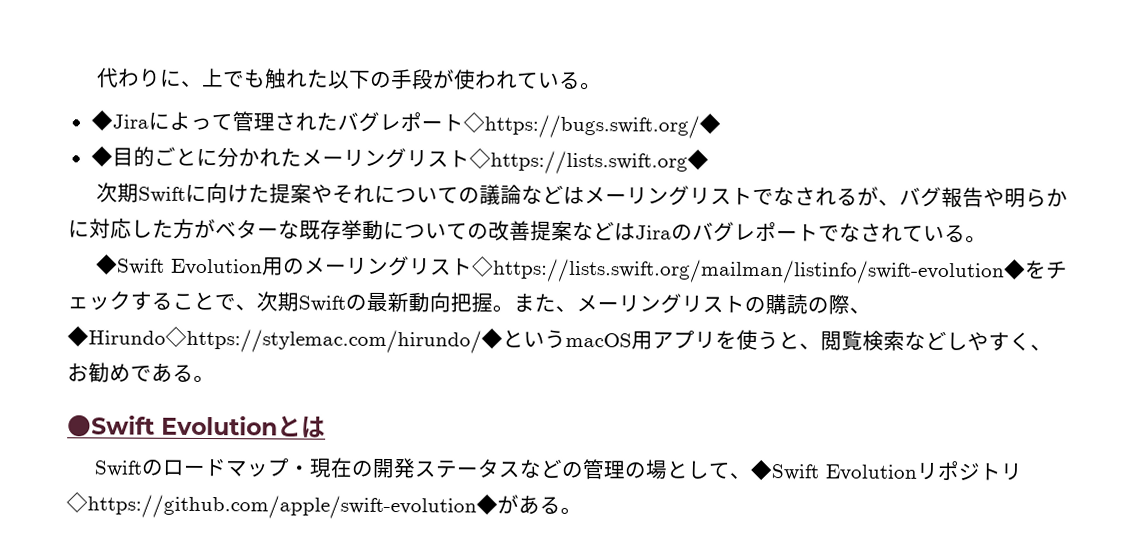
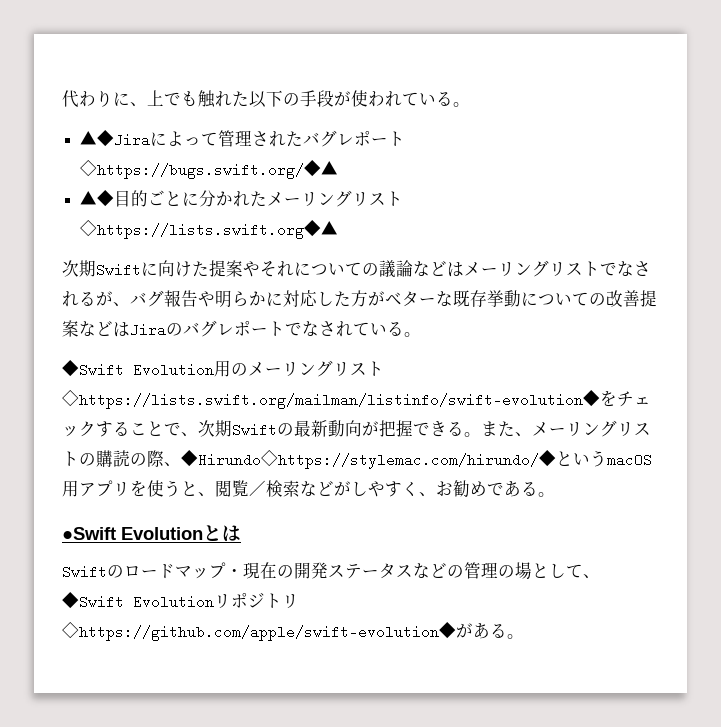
- ◆Jiraによって管理されたバグレポート◇https://bugs.swift.org/◆
- ◆目的ごとに分かれたメーリングリスト◇https://lists.swift.org◆
+ ▲◆Jiraによって管理されたバグレポート◇https://bugs.swift.org/◆▲
+ ▲◆目的ごとに分かれたメーリングリスト◇https://lists.swift.org◆▲
- ◆Swift Evolution用のメーリングリスト◇https://lists.swift.org/mailman/listinfo/swift-evolution◆をチェックすることで、次期Swiftの最新動向把握。
+ ◆Swift Evolution用のメーリングリスト◇https://lists.swift.org/mailman/listinfo/swift-evolution◆をチェックすることで、次期Swiftの最新動向が把握できる。
- また、メーリングリストの購読の際、◆Hirundo◇https://stylemac.com/hirundo/◆というmacOS用アプリを使うと、閲覧検索などしやすく、お勧めである。
+ また、メーリングリストの購読の際、◆Hirundo◇https://stylemac.com/hirundo/◆というmacOS用アプリを使うと、閲覧／検索などがしやすく、お勧めである。

